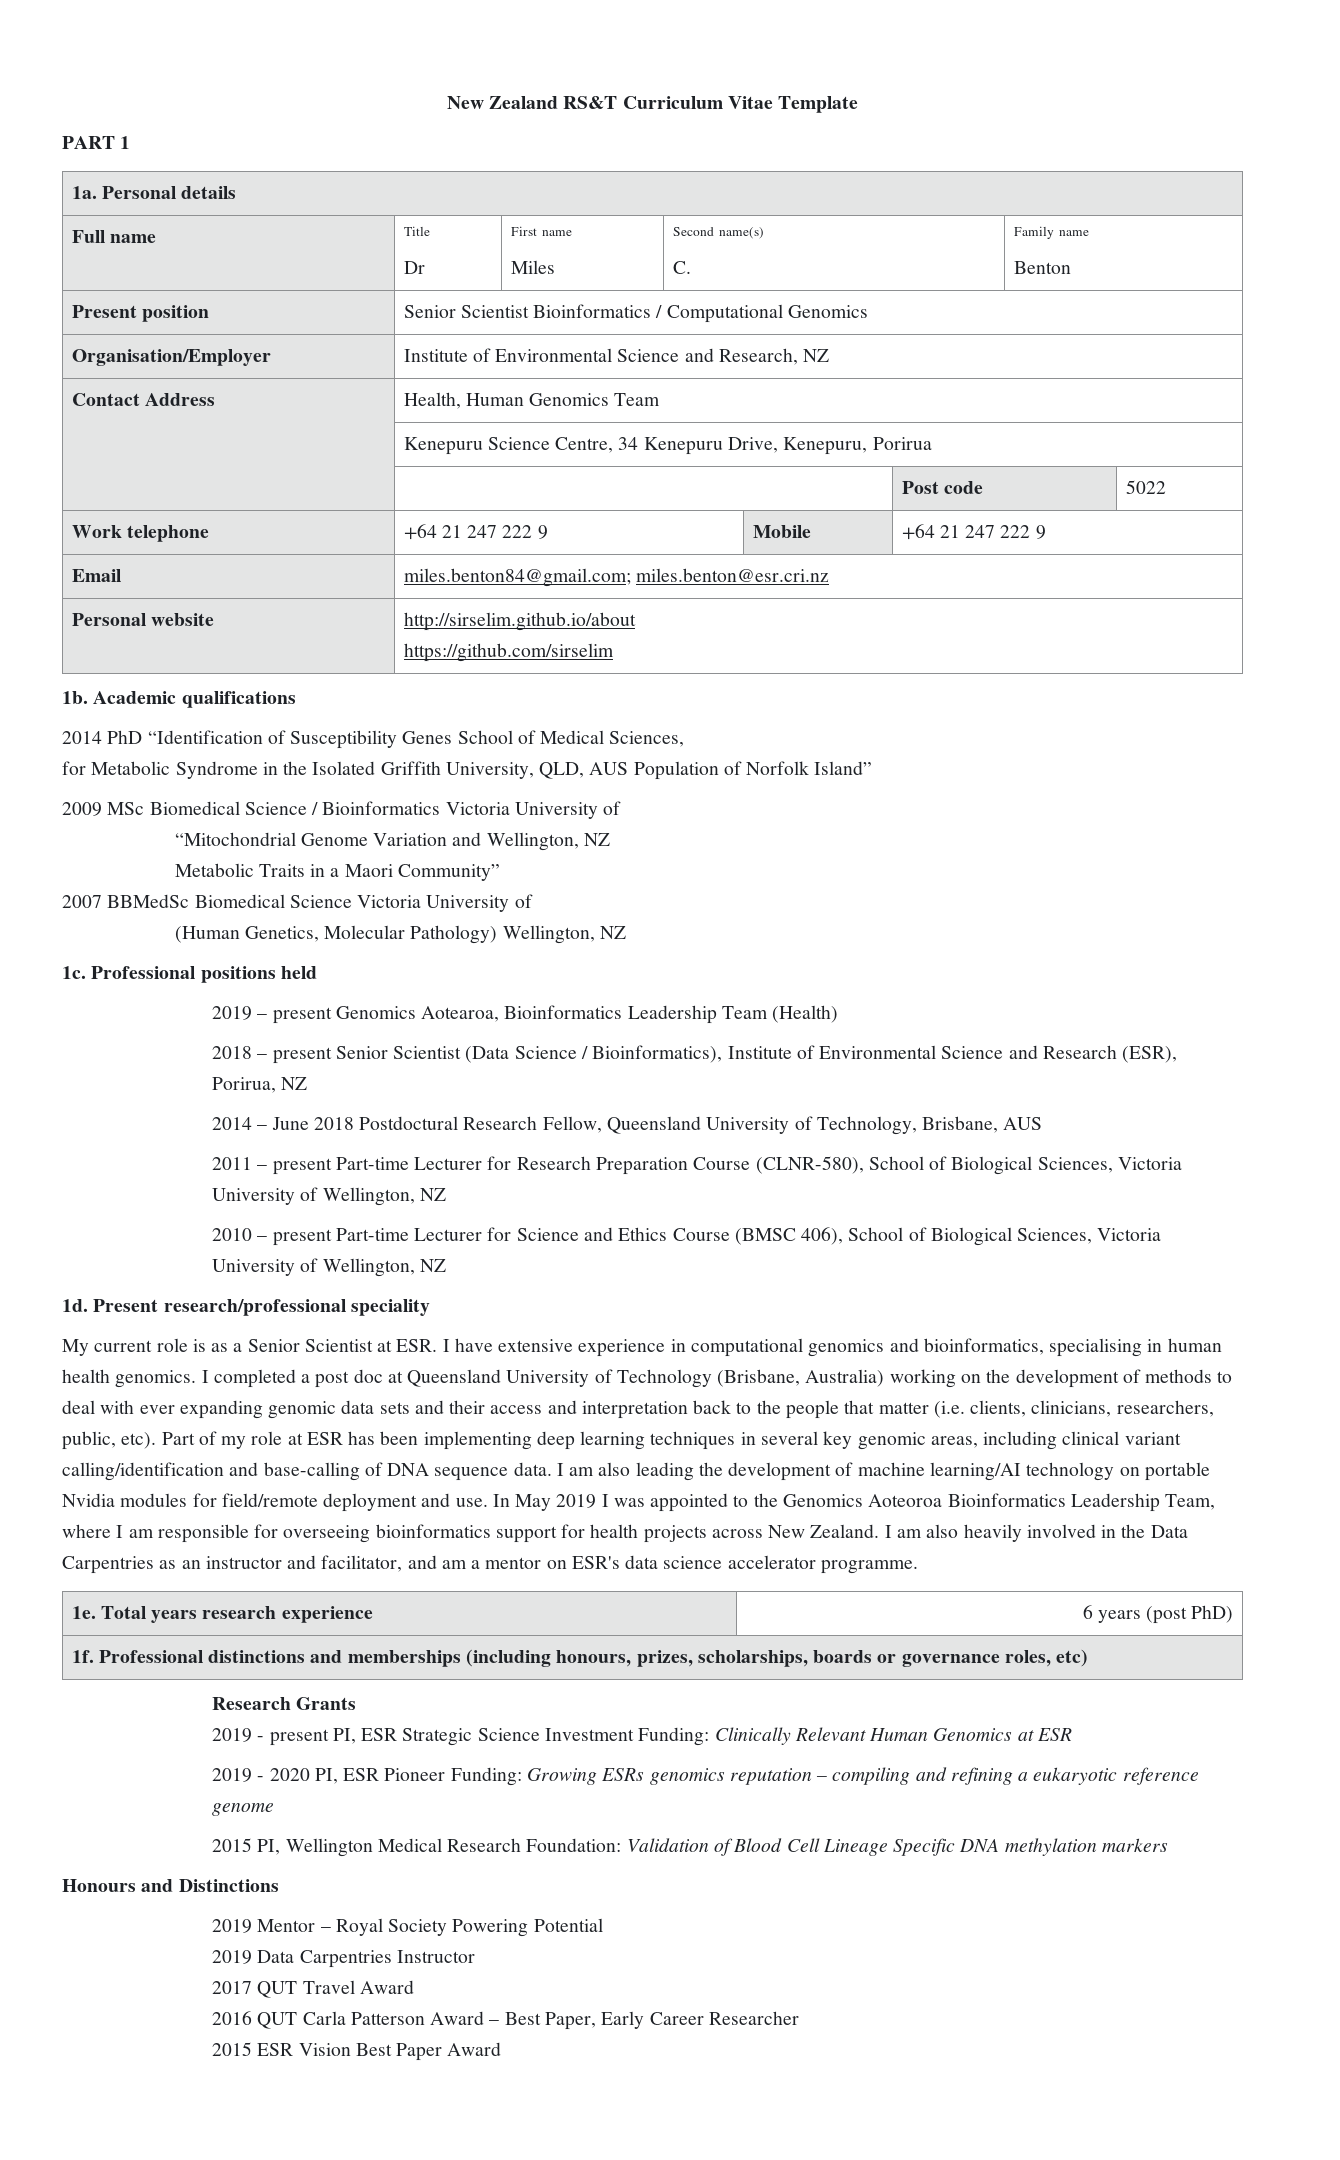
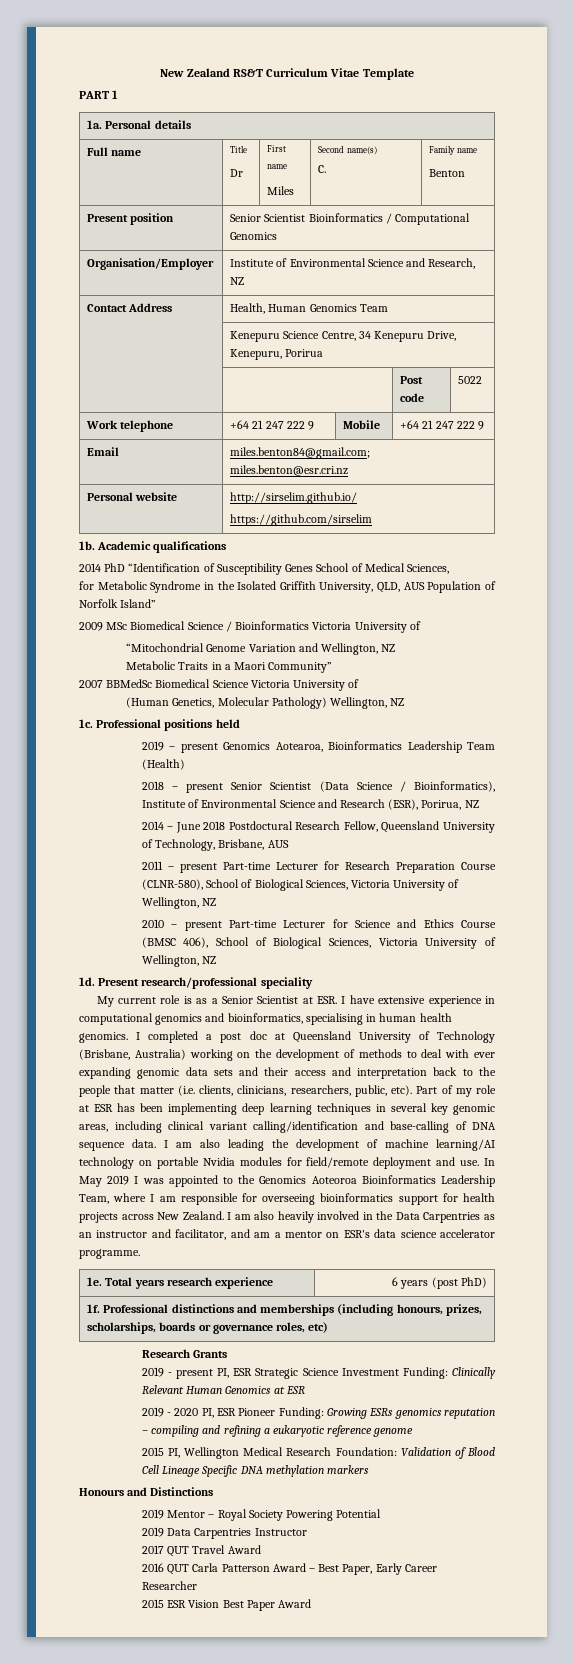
- Personal website | http://sirselim.github.io/about
+ Personal website | http://sirselim.github.io/

